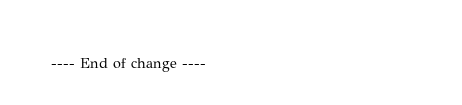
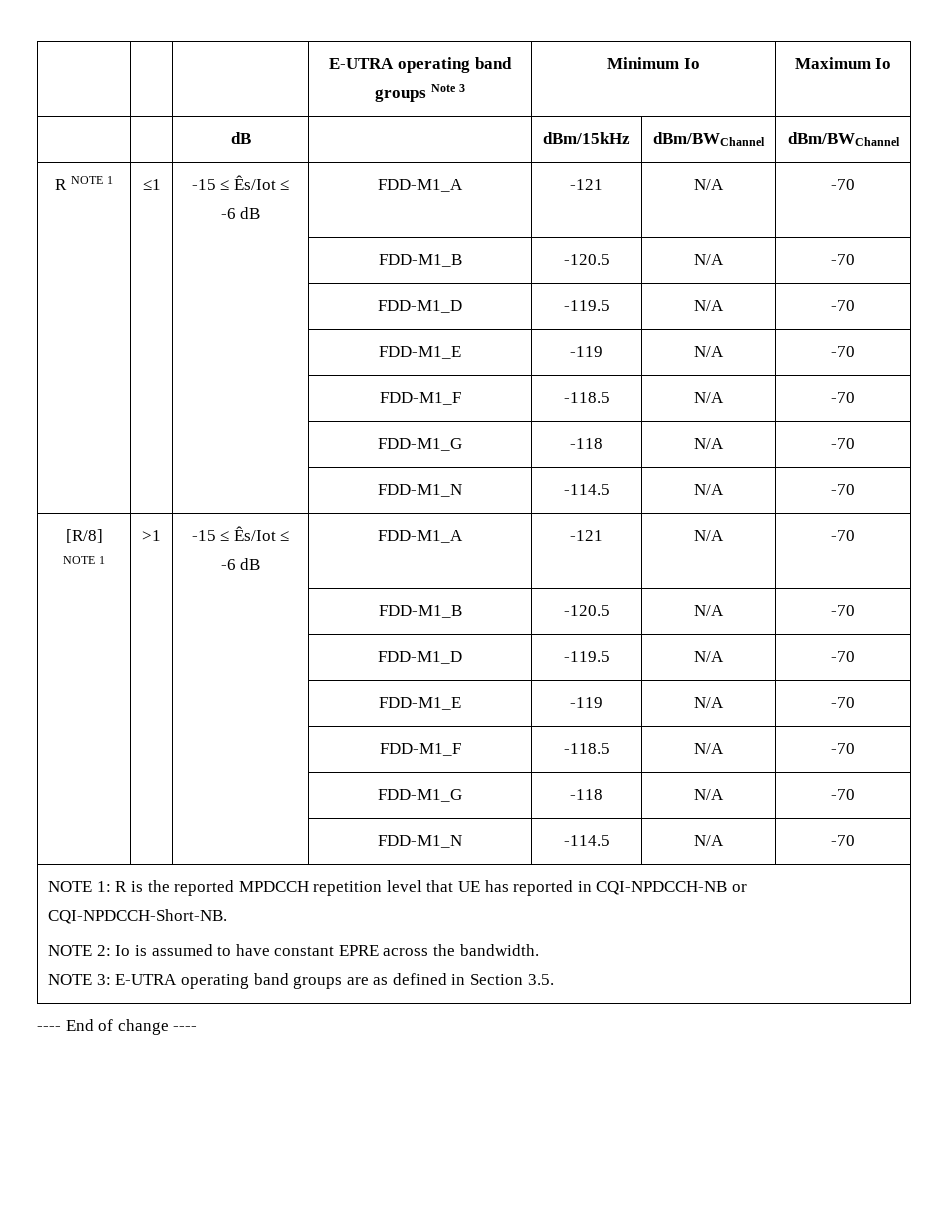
+ | | | E-UTRA operating band groups Note 3 | Minimum Io | Maximum Io
+ | | dB | | dBm/15kHz | dBm/BWChannel | dBm/BWChannel
+ R NOTE 1 | ≤1 | -15 ≤ Ês/Iot ≤ -6 dB | FDD-M1_A | -121 | N/A | -70
+ | | | FDD-M1_B | -120.5 | N/A | -70
+ | | | FDD-M1_D | -119.5 | N/A | -70
+ | | | FDD-M1_E | -119 | N/A | -70
+ | | | FDD-M1_F | -118.5 | N/A | -70
+ | | | FDD-M1_G | -118 | N/A | -70
+ | | | FDD-M1_N | -114.5 | N/A | -70
+ [R/8] NOTE 1 | >1 | -15 ≤ Ês/Iot ≤ -6 dB | FDD-M1_A | -121 | N/A | -70
+ | | | FDD-M1_B | -120.5 | N/A | -70
+ | | | FDD-M1_D | -119.5 | N/A | -70
+ | | | FDD-M1_E | -119 | N/A | -70
+ | | | FDD-M1_F | -118.5 | N/A | -70
+ | | | FDD-M1_G | -118 | N/A | -70
+ | | | FDD-M1_N | -114.5 | N/A | -70
+ NOTE 1: R is the reported MPDCCH repetition level that UE has reported in CQI-NPDCCH-NB or CQI-NPDCCH-Short-NB.
+ NOTE 2: Io is assumed to have constant EPRE across the bandwidth.
+ NOTE 3: E-UTRA operating band groups are as defined in Section 3.5.

